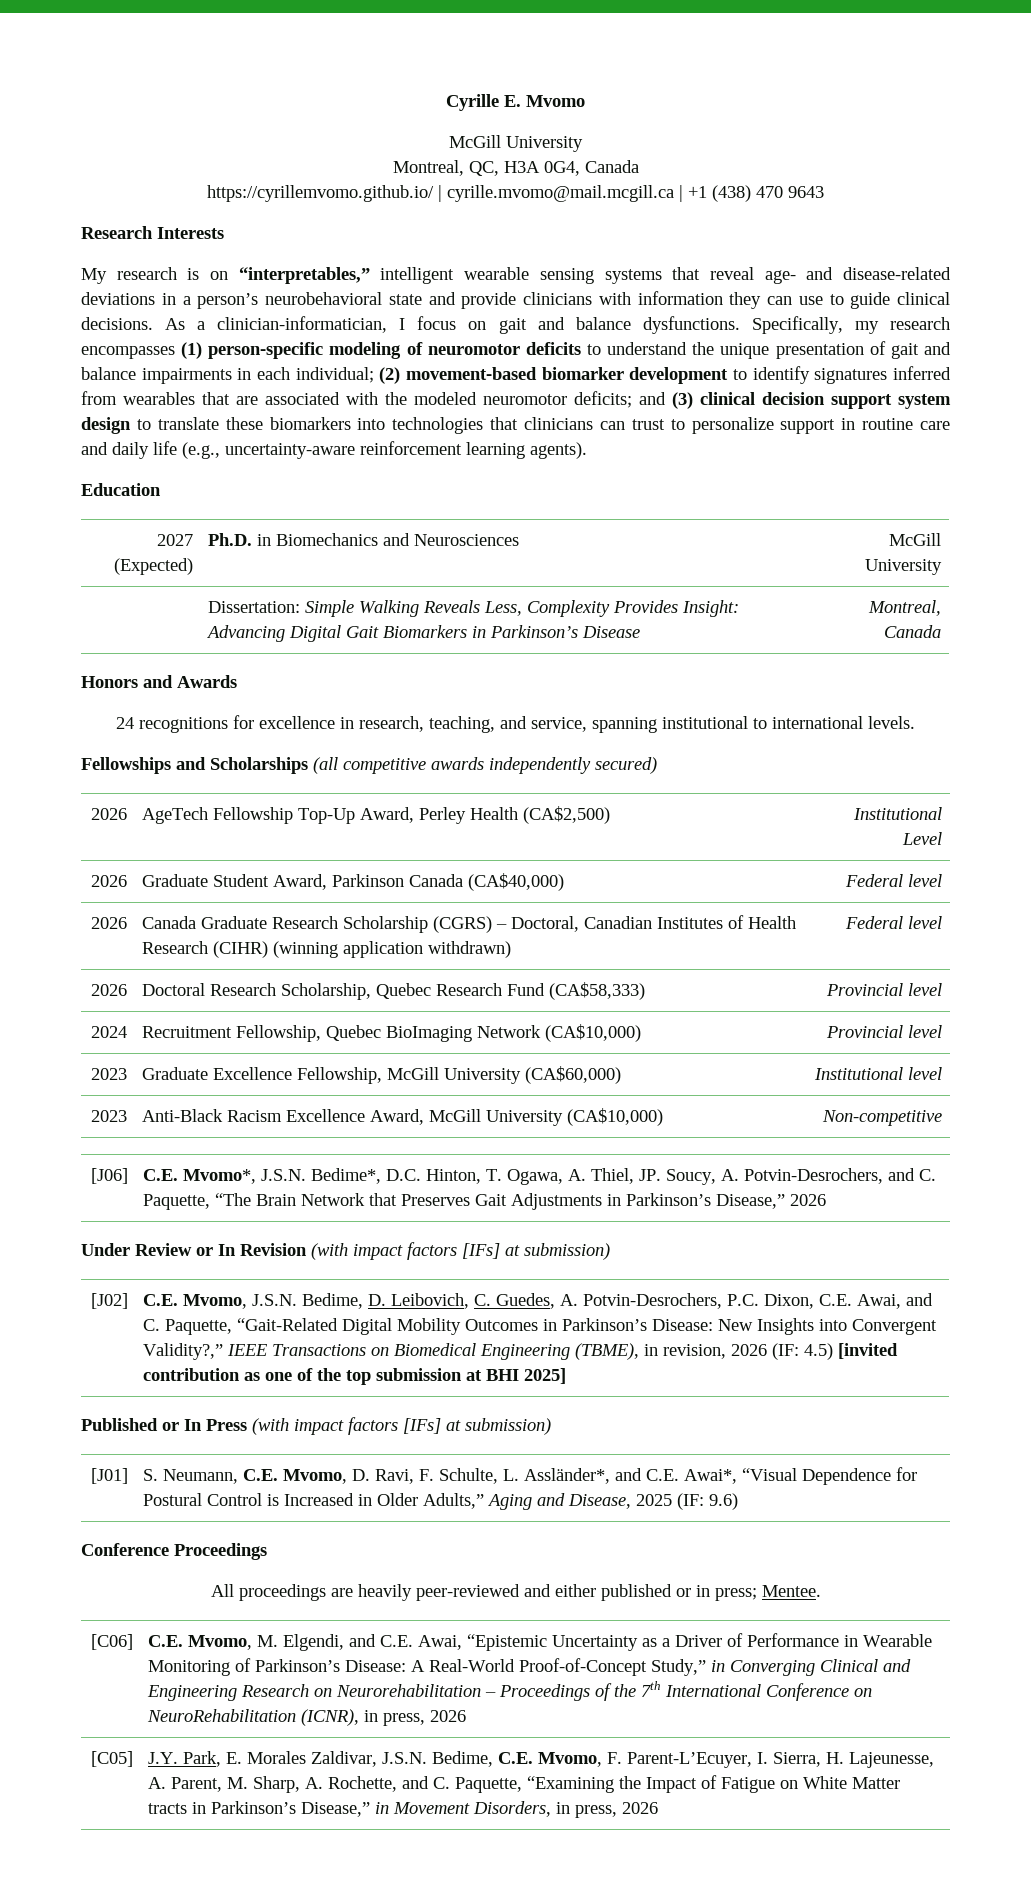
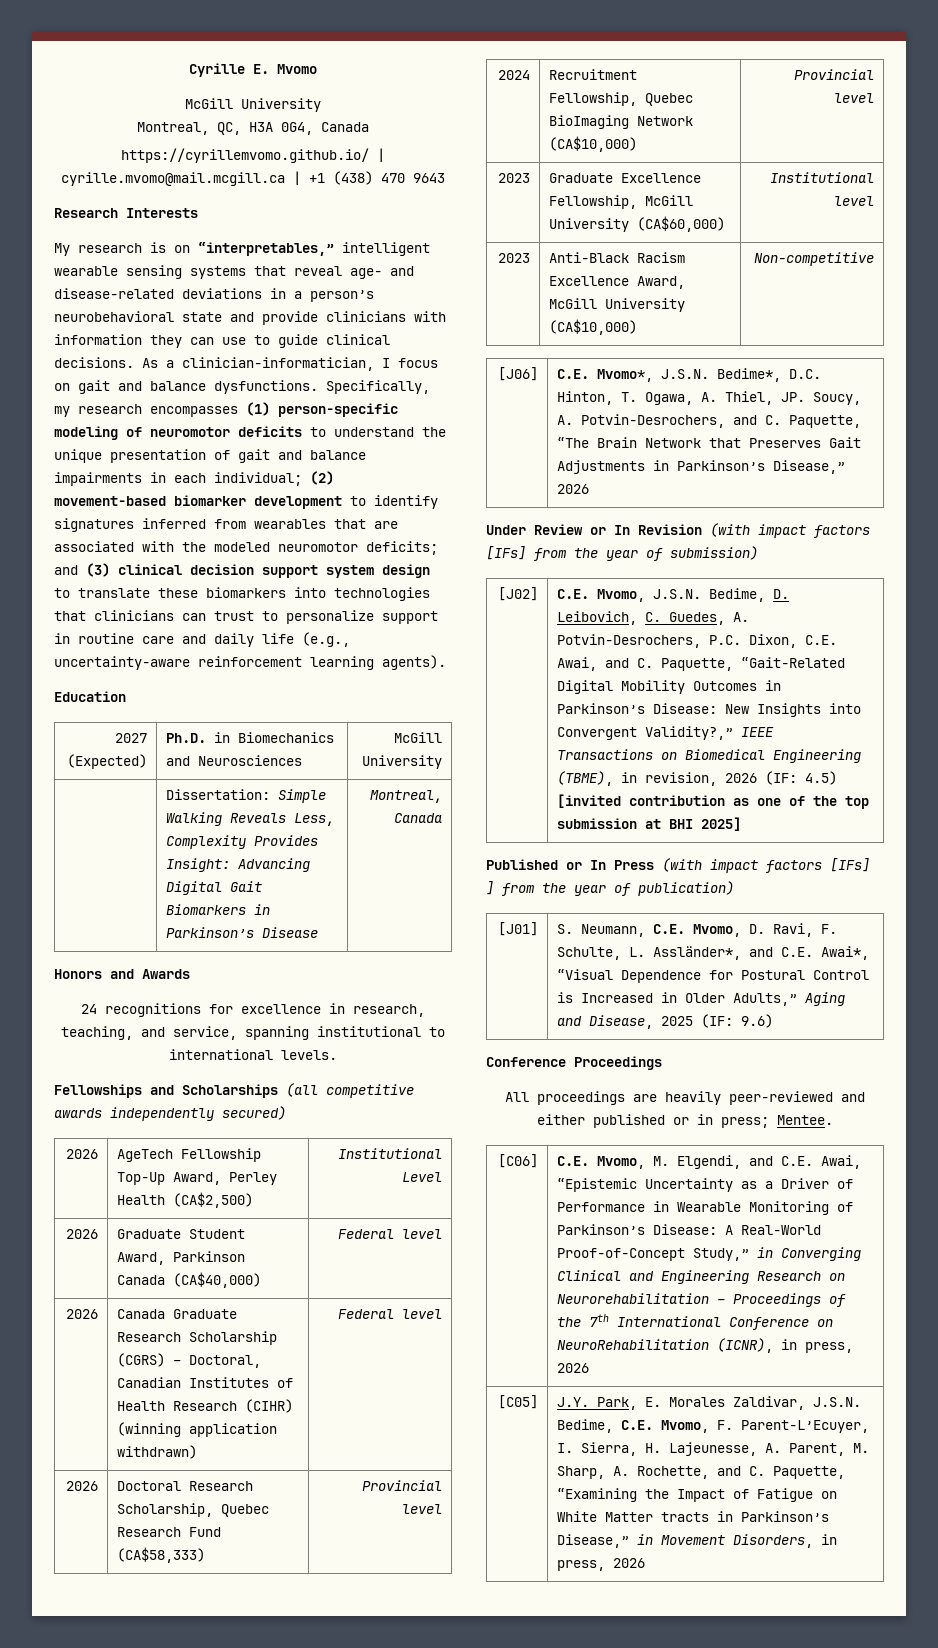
- Under Review or In Revision (with impact factors [IFs] at submission)
+ Under Review or In Revision (with impact factors [IFs] from the year of submission)
- Published or In Press (with impact factors [IFs] at submission)
+ Published or In Press (with impact factors [IFs] ] from the year of publication)

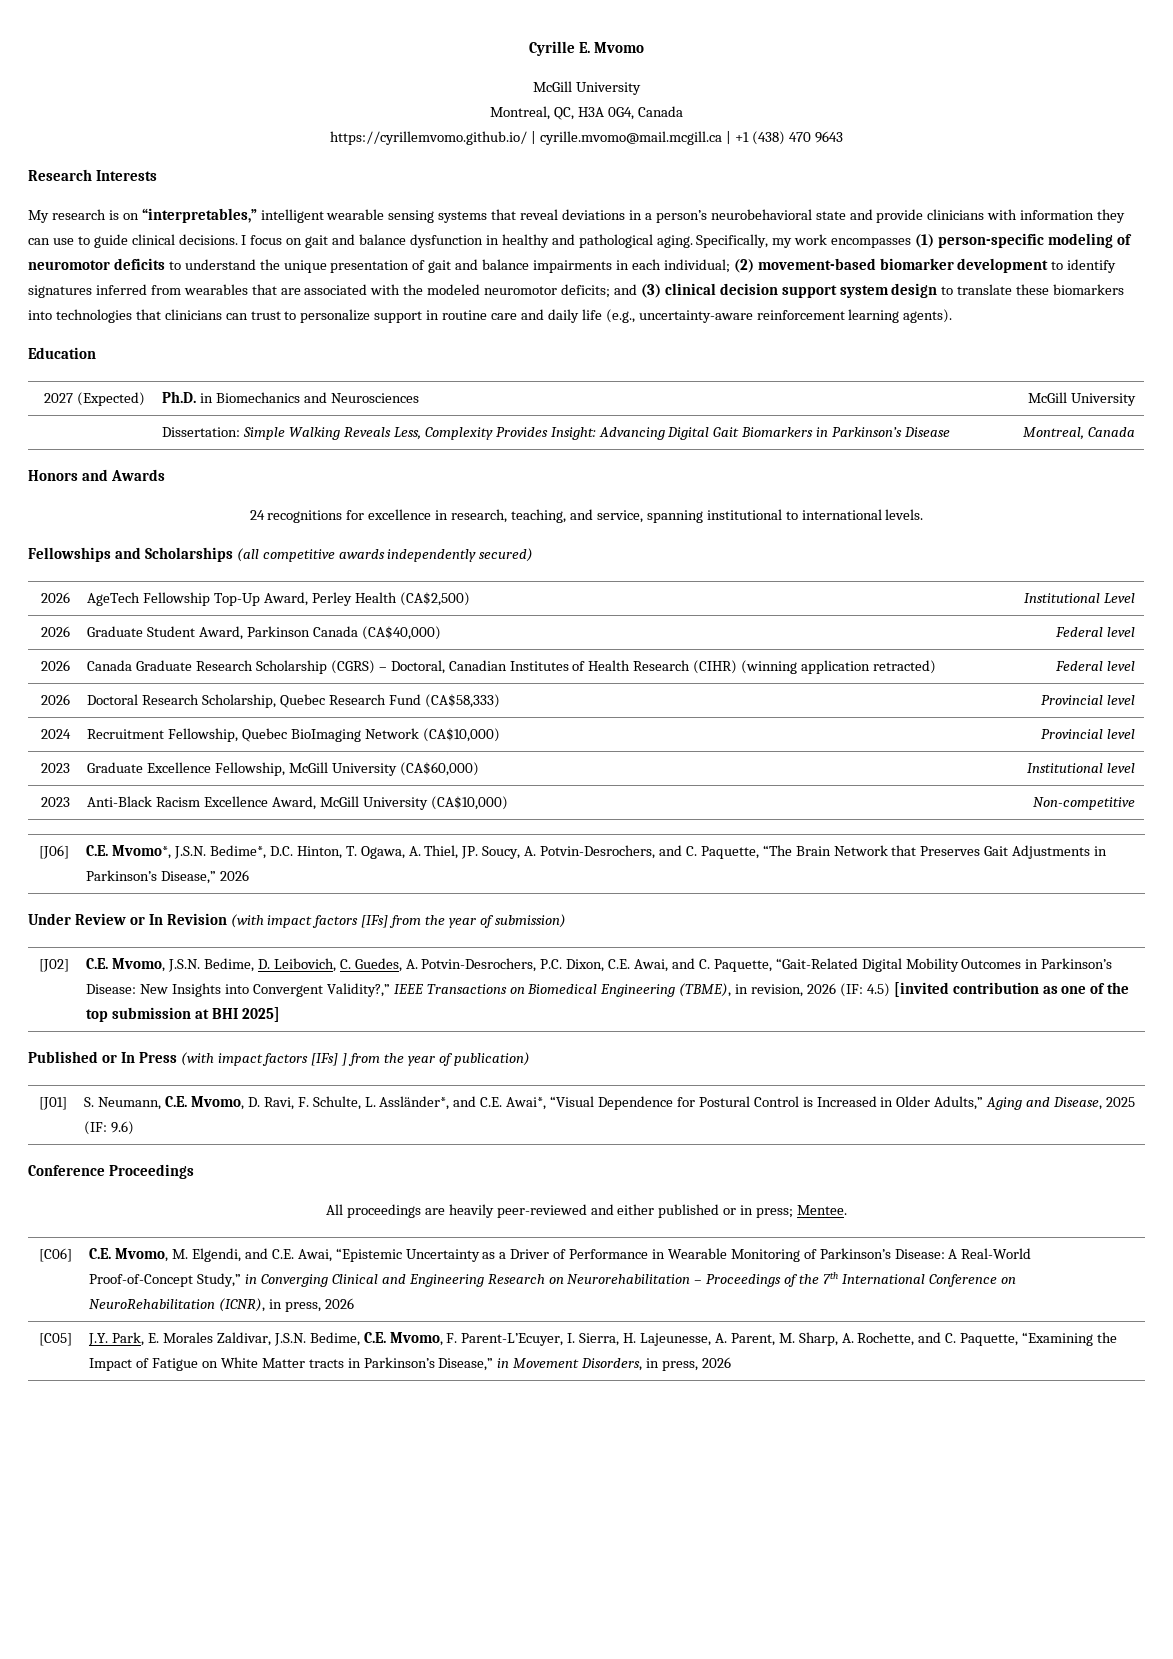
- My research is on “interpretables,” intelligent wearable sensing systems that reveal age- and disease-related deviations in a person’s neurobehavioral state and provide clinicians with information they can use to guide clinical decisions.
+ My research is on “interpretables,” intelligent wearable sensing systems that reveal deviations in a person’s neurobehavioral state and provide clinicians with information they can use to guide clinical decisions.
- As a clinician-informatician, I focus on gait and balance dysfunctions.
+ I focus on gait and balance dysfunction in healthy and pathological aging.
- Specifically, my research encompasses (1) person-specific modeling of neuromotor deficits to understand the unique presentation of gait and balance impairments in each individual;
+ Specifically, my work encompasses (1) person-specific modeling of neuromotor deficits to understand the unique presentation of gait and balance impairments in each individual;
- 2026 | Canada Graduate Research Scholarship (CGRS) – Doctoral, Canadian Institutes of Health Research (CIHR) (winning application withdrawn) | Federal level
+ 2026 | Canada Graduate Research Scholarship (CGRS) – Doctoral, Canadian Institutes of Health Research (CIHR) (winning application retracted) | Federal level

